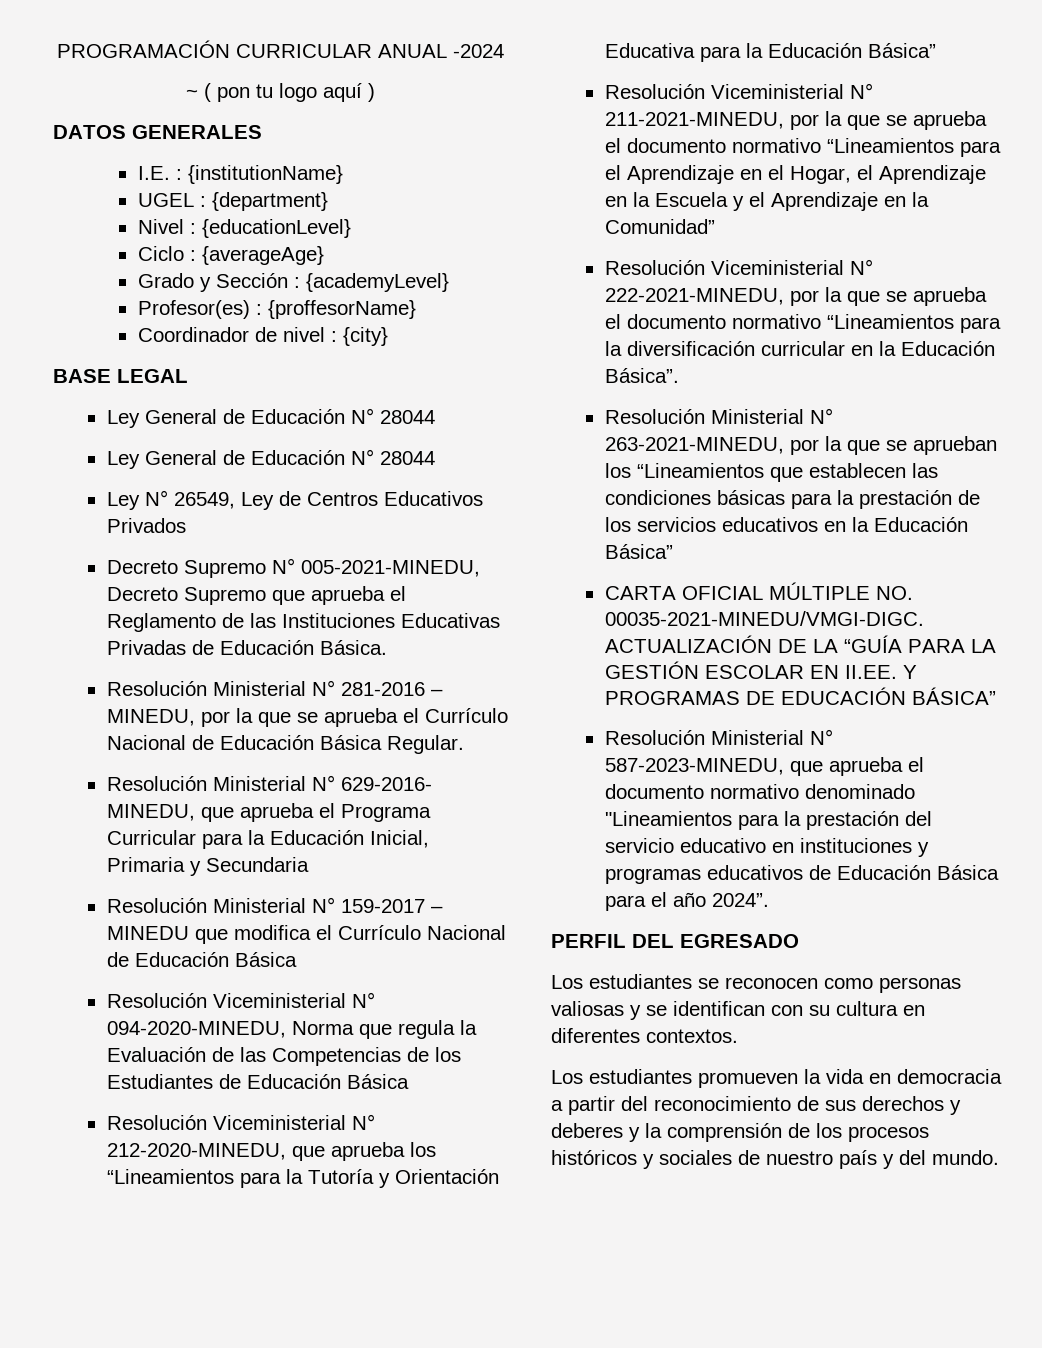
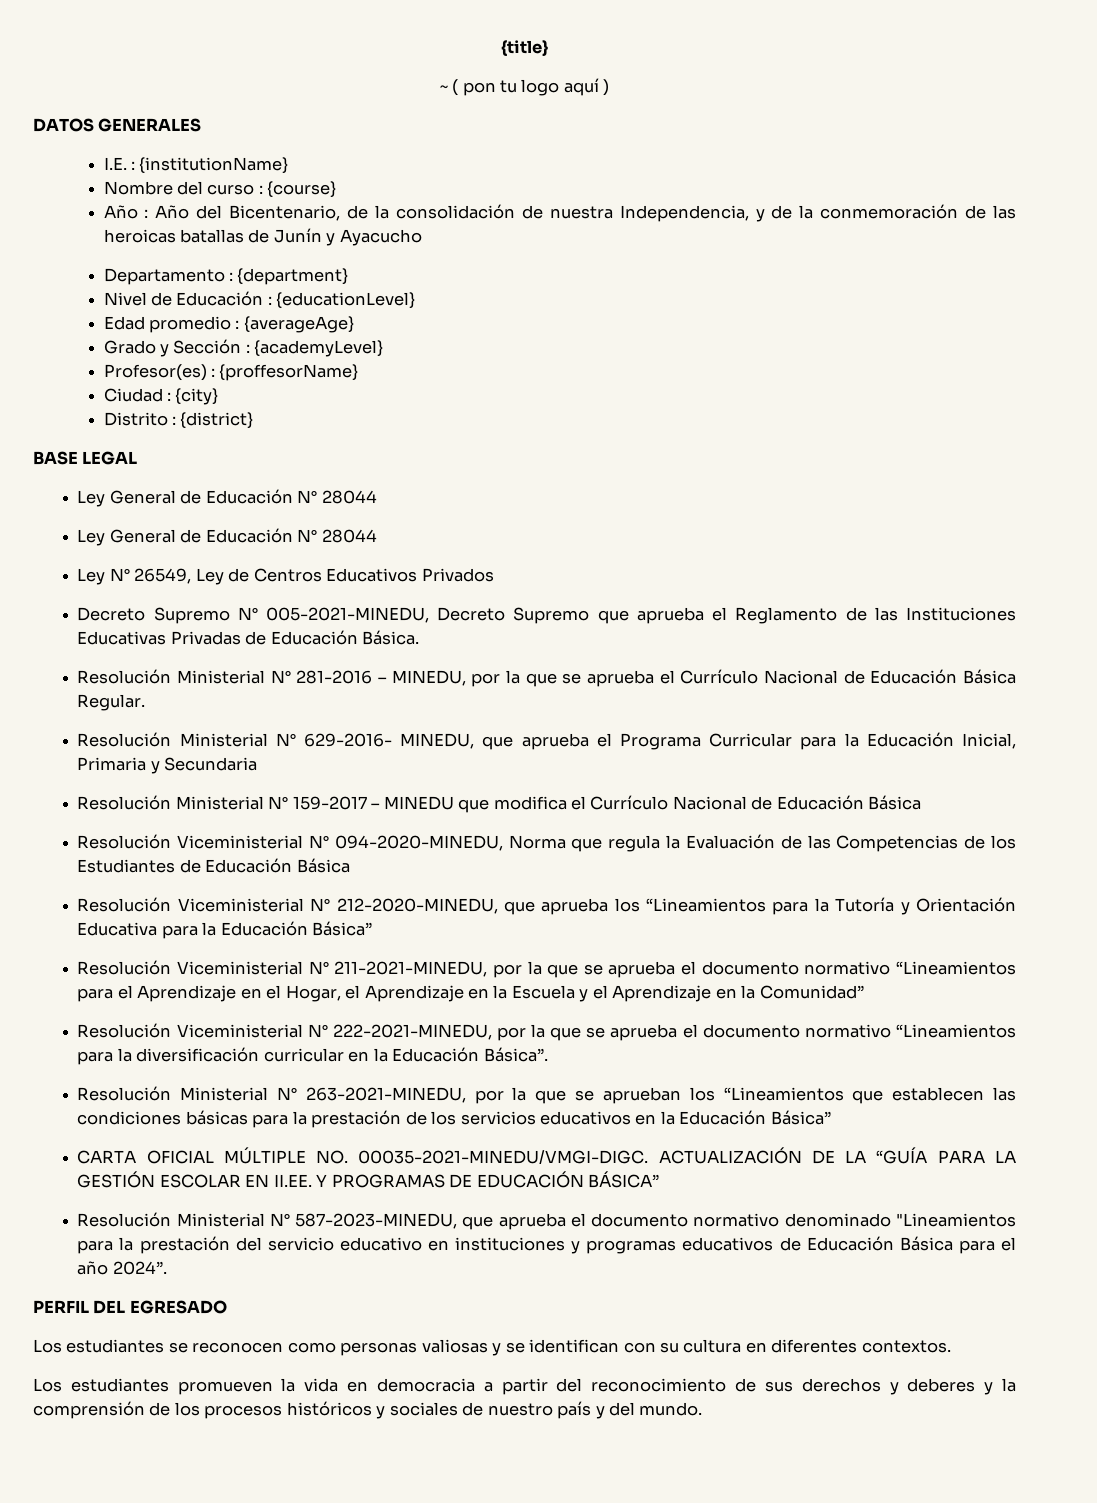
- PROGRAMACIÓN CURRICULAR ANUAL -2024
+ {title}
- UGEL : {department}
+ Nombre del curso : {course}
+ Año : Año del Bicentenario, de la consolidación de nuestra Independencia, y de la conmemoración de las heroicas batallas de Junín y Ayacucho
+ Departamento : {department}
- Nivel : {educationLevel}
+ Nivel de Educación : {educationLevel}
- Ciclo : {averageAge}
+ Edad promedio : {averageAge}
- Coordinador de nivel : {city}
+ Ciudad : {city}
+ Distrito : {district}

